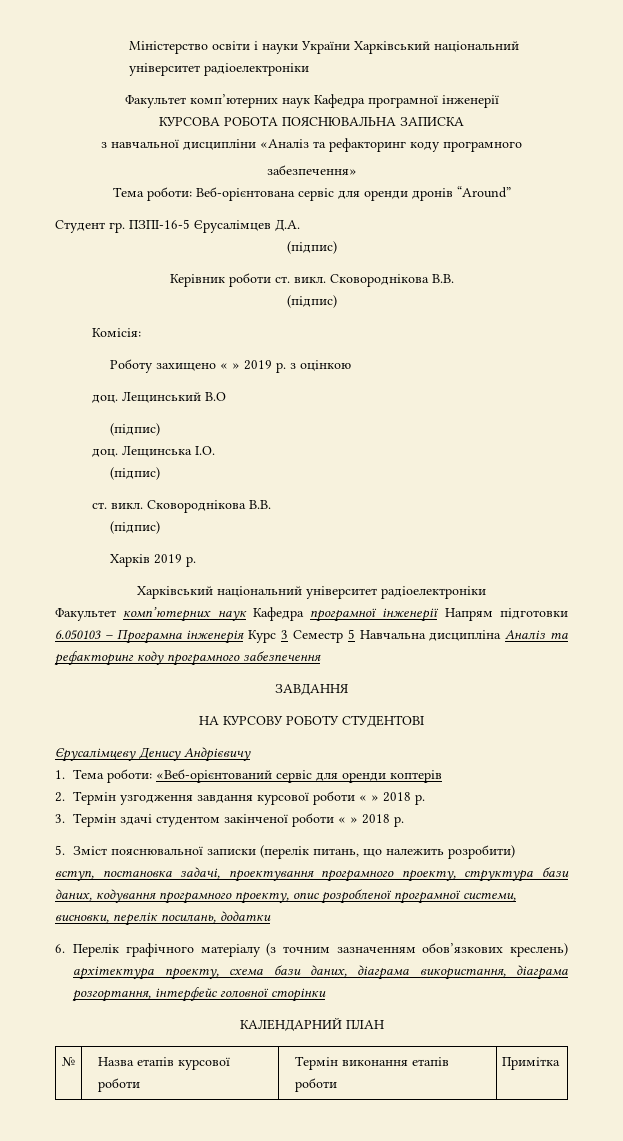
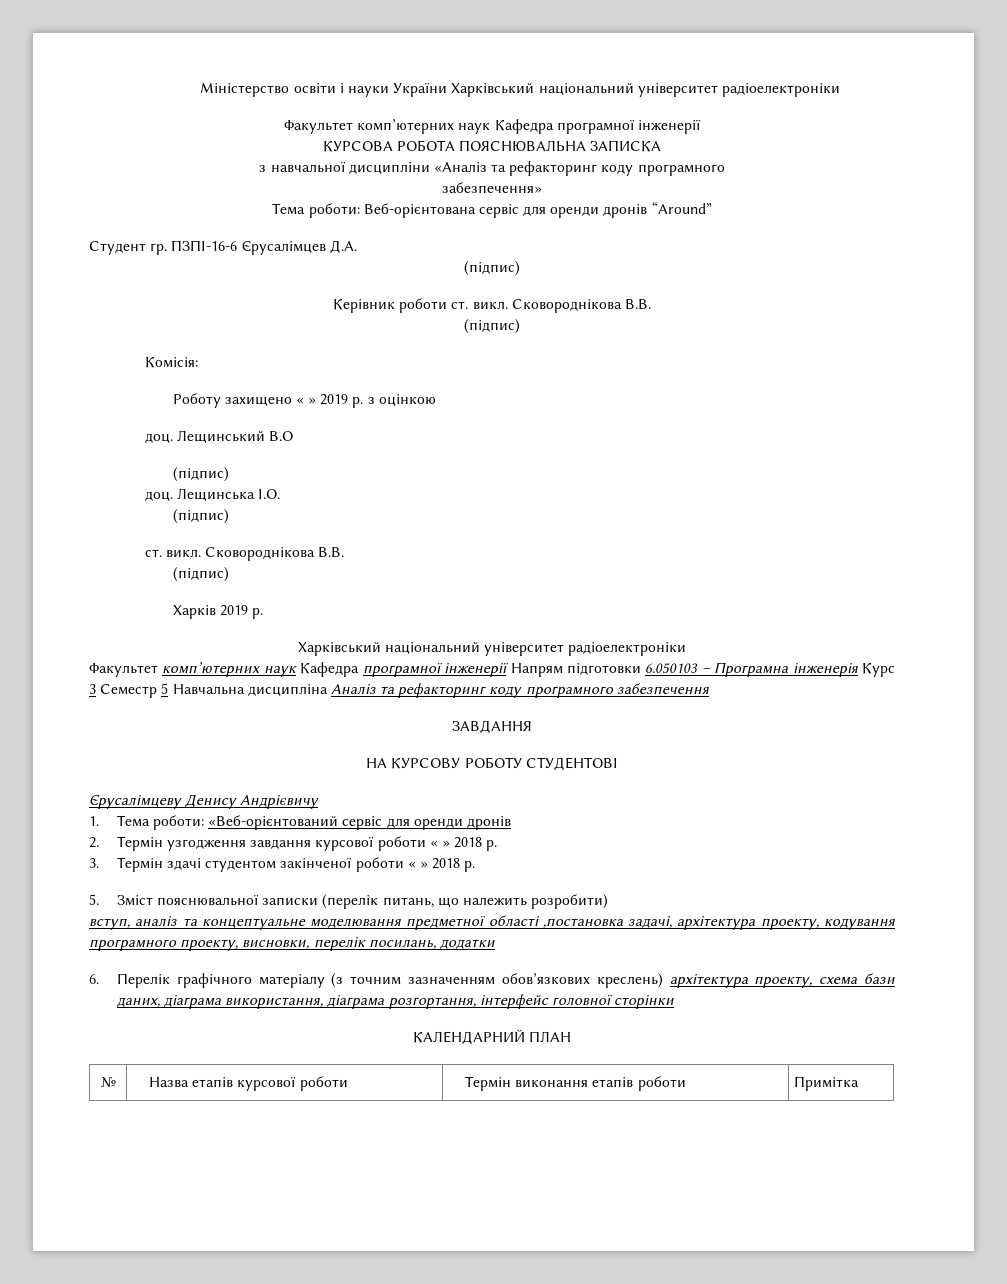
- ПЗПІ-16-5 Єрусалімцев Д.А.
+ ПЗПІ-16-6 Єрусалімцев Д.А.
- 1. Тема роботи: «Веб-орієнтований сервіс для оренди коптерів
+ 1. Тема роботи: «Веб-орієнтований сервіс для оренди дронів
- вступ, постановка задачі, проектування програмного проекту, структура бази даних, кодування програмного проекту, опис розробленої програмної системи, висновки, перелік посилань, додатки
+ вступ, аналіз та концептуальне моделювання предметної області ,постановка задачі, архітектура проекту, кодування програмного проекту, висновки, перелік посилань, додатки

